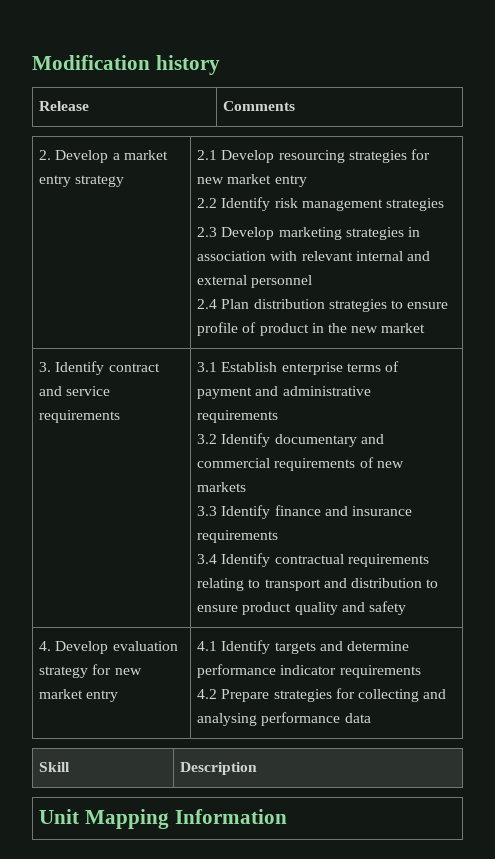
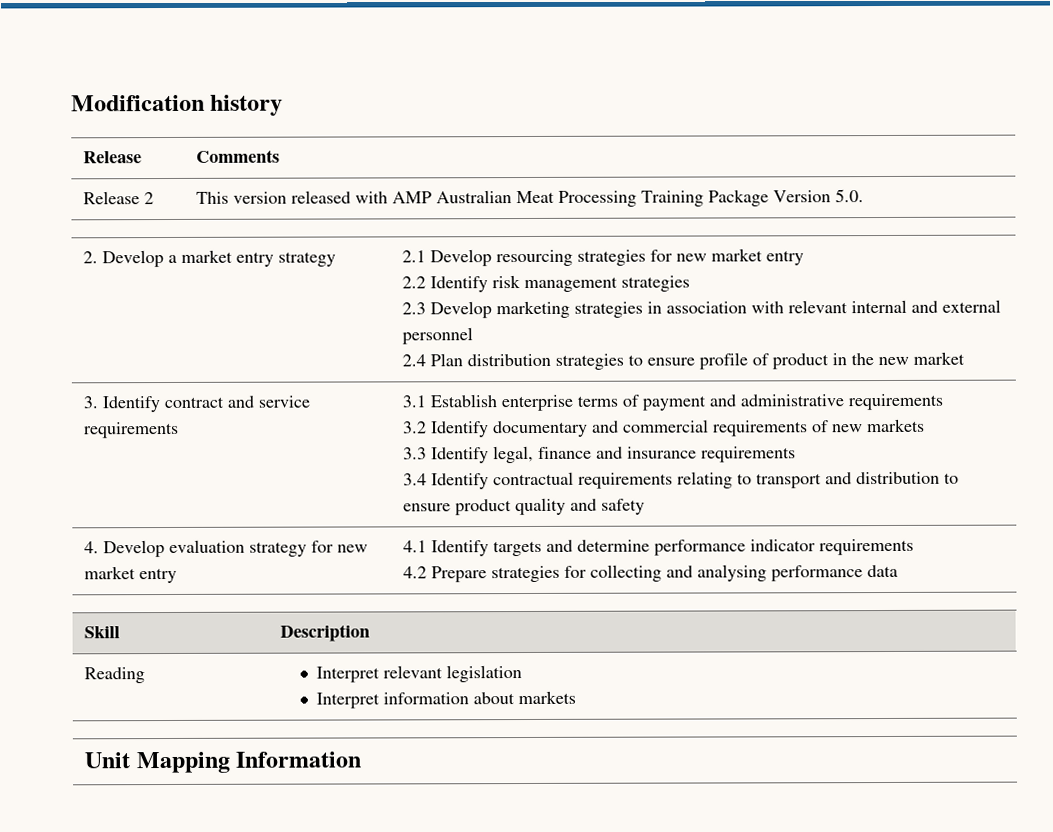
+ Release 2 | This version released with AMP Australian Meat Processing Training Package Version 5.0.
- 3.3 Identify finance and insurance requirements
+ 3.3 Identify legal, finance and insurance requirements
+ Reading | Interpret relevant legislation
+ Interpret information about markets

